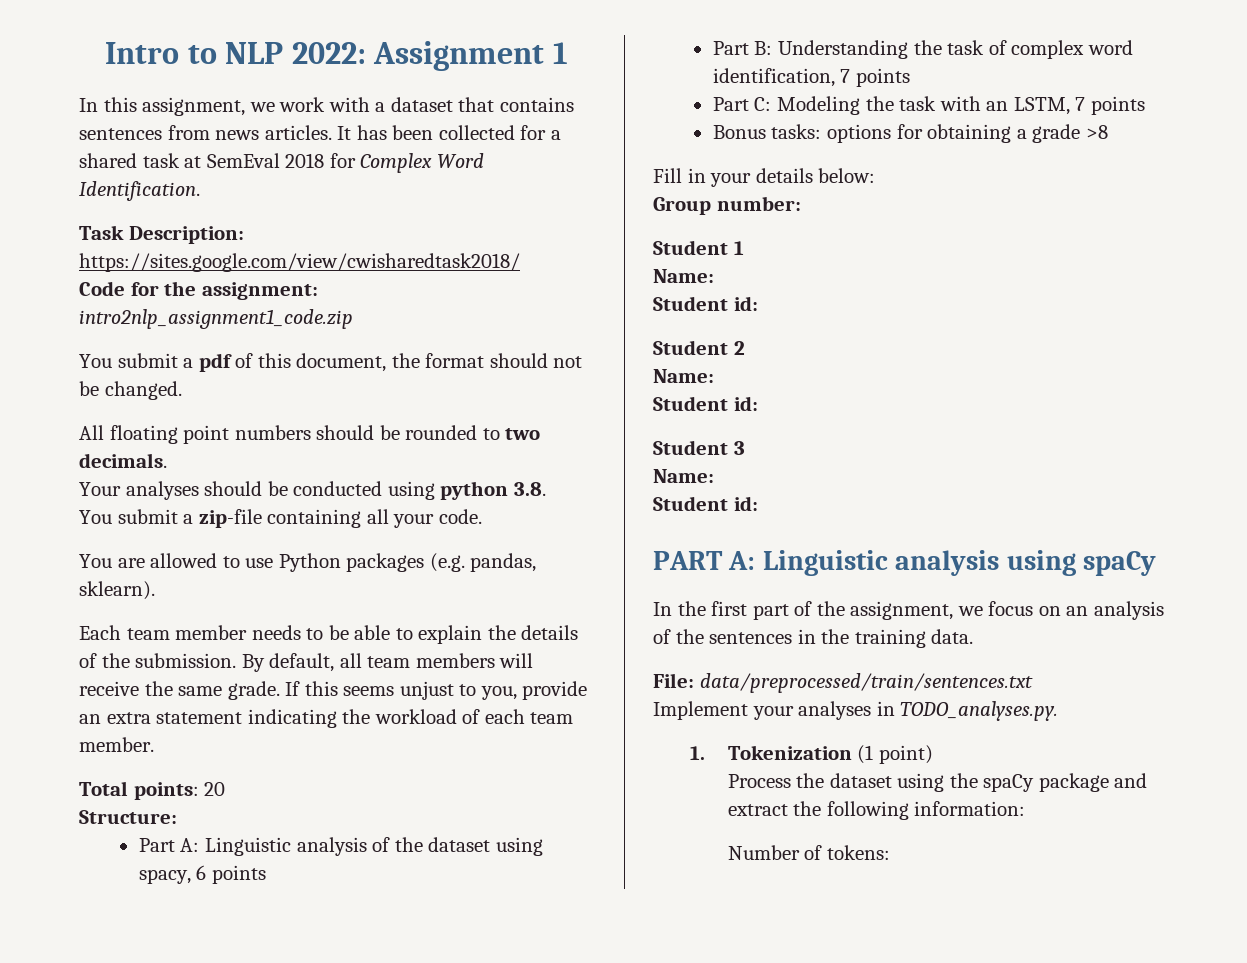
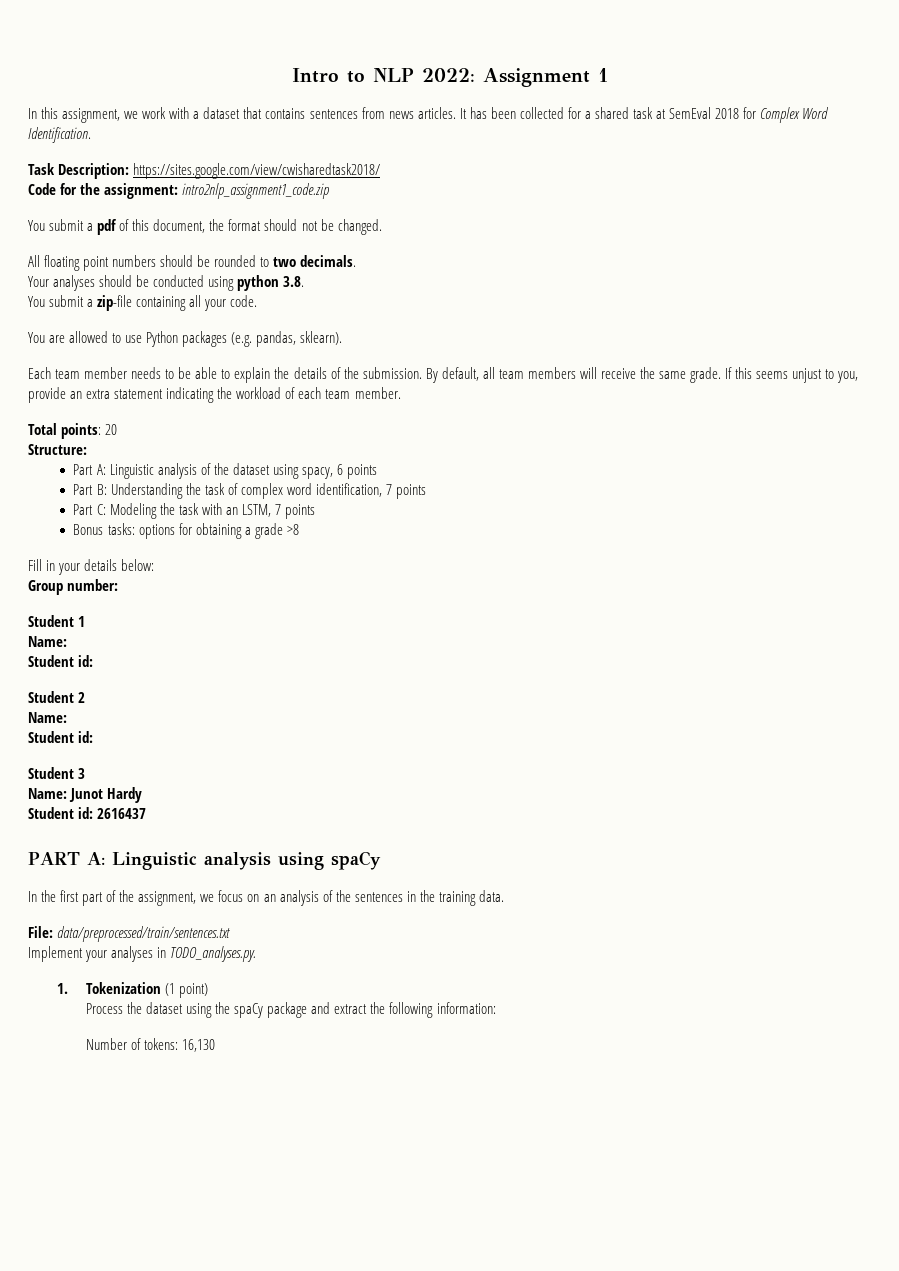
  Student 3
- Name:
- Student id:
+ Name: Junot Hardy
+ Student id: 2616437
- Number of tokens:
+ Number of tokens: 16,130

